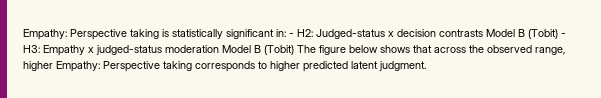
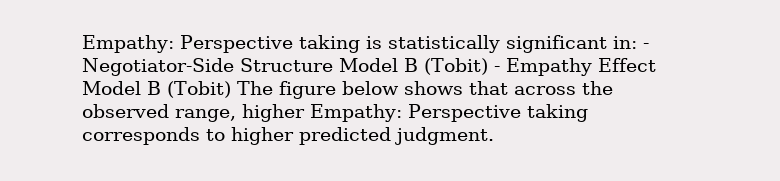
- Empathy: Perspective taking is statistically significant in: - H2: Judged-status x decision contrasts Model B (Tobit) - H3: Empathy x judged-status moderation Model B (Tobit) The figure below shows that across the observed range, higher Empathy: Perspective taking corresponds to higher predicted latent judgment.
+ Empathy: Perspective taking is statistically significant in: - Negotiator-Side Structure Model B (Tobit) - Empathy Effect Model B (Tobit) The figure below shows that across the observed range, higher Empathy: Perspective taking corresponds to higher predicted judgment.

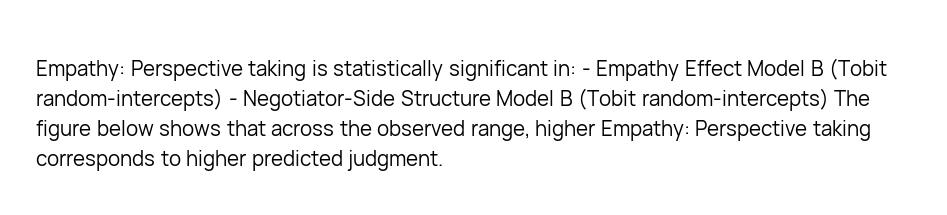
- Empathy: Perspective taking is statistically significant in: - Negotiator-Side Structure Model B (Tobit) - Empathy Effect Model B (Tobit) The figure below shows that across the observed range, higher Empathy: Perspective taking corresponds to higher predicted judgment.
+ Empathy: Perspective taking is statistically significant in: - Empathy Effect Model B (Tobit random-intercepts) - Negotiator-Side Structure Model B (Tobit random-intercepts) The figure below shows that across the observed range, higher Empathy: Perspective taking corresponds to higher predicted judgment.

